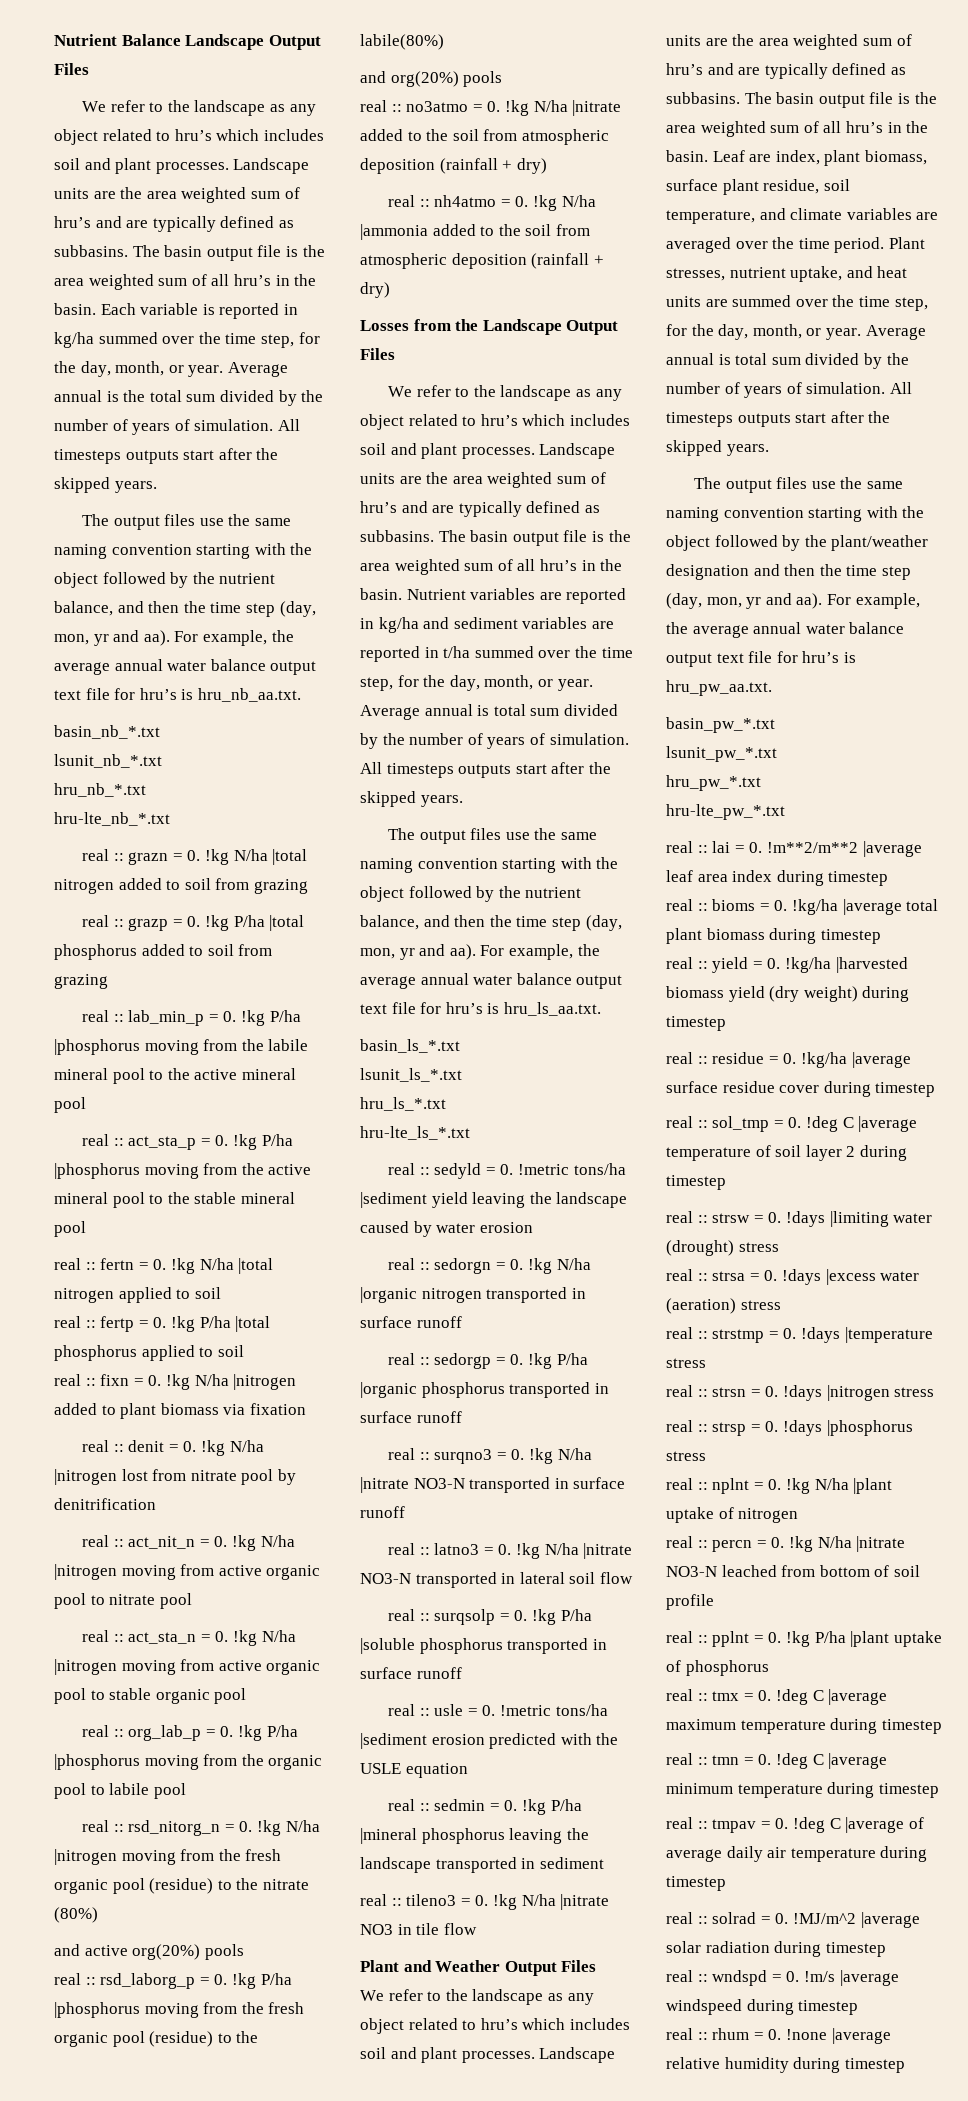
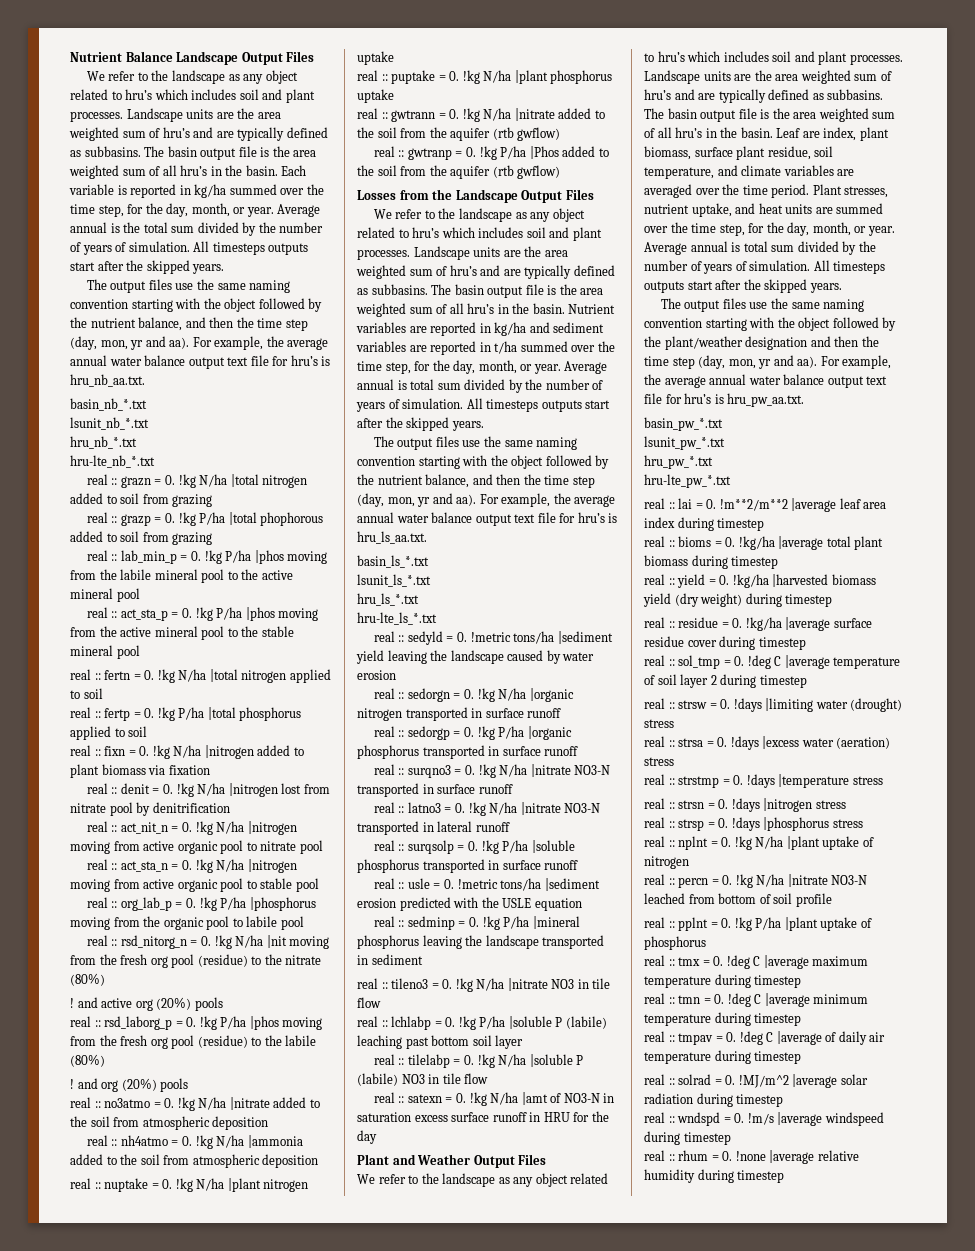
- real :: grazp = 0. !kg P/ha |total phosphorus added to soil from grazing
+ real :: grazp = 0. !kg P/ha |total phophorous added to soil from grazing
- real :: lab_min_p = 0. !kg P/ha |phosphorus moving from the labile mineral pool to the active mineral pool
+ real :: lab_min_p = 0. !kg P/ha |phos moving from the labile mineral pool to the active mineral pool
- real :: act_sta_p = 0. !kg P/ha |phosphorus moving from the active mineral pool to the stable mineral pool
+ real :: act_sta_p = 0. !kg P/ha |phos moving from the active mineral pool to the stable mineral pool
- real :: act_sta_n = 0. !kg N/ha |nitrogen moving from active organic pool to stable organic pool
+ real :: act_sta_n = 0. !kg N/ha |nitrogen moving from active organic pool to stable pool
- real :: rsd_nitorg_n = 0. !kg N/ha |nitrogen moving from the fresh organic pool (residue) to the nitrate (80%)
+ real :: rsd_nitorg_n = 0. !kg N/ha |nit moving from the fresh org pool (residue) to the nitrate (80%)
- and active org(20%) pools
+ ! and active org (20%) pools
- real :: rsd_laborg_p = 0. !kg P/ha |phosphorus moving from the fresh organic pool (residue) to the labile(80%)
- and org(20%) pools
+ real :: rsd_laborg_p = 0. !kg P/ha |phos moving from the fresh org pool (residue) to the labile (80%)
+ ! and org (20%) pools
- real :: no3atmo = 0. !kg N/ha |nitrate added to the soil from atmospheric deposition (rainfall + dry)
+ real :: no3atmo = 0. !kg N/ha |nitrate added to the soil from atmospheric deposition
- real :: nh4atmo = 0. !kg N/ha |ammonia added to the soil from atmospheric deposition (rainfall + dry)
+ real :: nh4atmo = 0. !kg N/ha |ammonia added to the soil from atmospheric deposition
+ real :: nuptake = 0. !kg N/ha |plant nitrogen uptake
+ real :: puptake = 0. !kg N/ha |plant phosphorus uptake
+ real :: gwtrann = 0. !kg N/ha |nitrate added to the soil from the aquifer (rtb gwflow)
+ real :: gwtranp = 0. !kg P/ha |Phos added to the soil from the aquifer (rtb gwflow)
- real :: latno3 = 0. !kg N/ha |nitrate NO3-N transported in lateral soil flow
+ real :: latno3 = 0. !kg N/ha |nitrate NO3-N transported in lateral runoff
- real :: sedmin = 0. !kg P/ha |mineral phosphorus leaving the landscape transported in sediment
+ real :: sedminp = 0. !kg P/ha |mineral phosphorus leaving the landscape transported in sediment
+ real :: lchlabp = 0. !kg P/ha |soluble P (labile) leaching past bottom soil layer
+ real :: tilelabp = 0. !kg N/ha |soluble P (labile) NO3 in tile flow
+ real :: satexn = 0. !kg N/ha |amt of NO3-N in saturation excess surface runoff in HRU for the day
- real :: tmpav = 0. !deg C |average of average daily air temperature during timestep
+ real :: tmpav = 0. !deg C |average of daily air temperature during timestep

